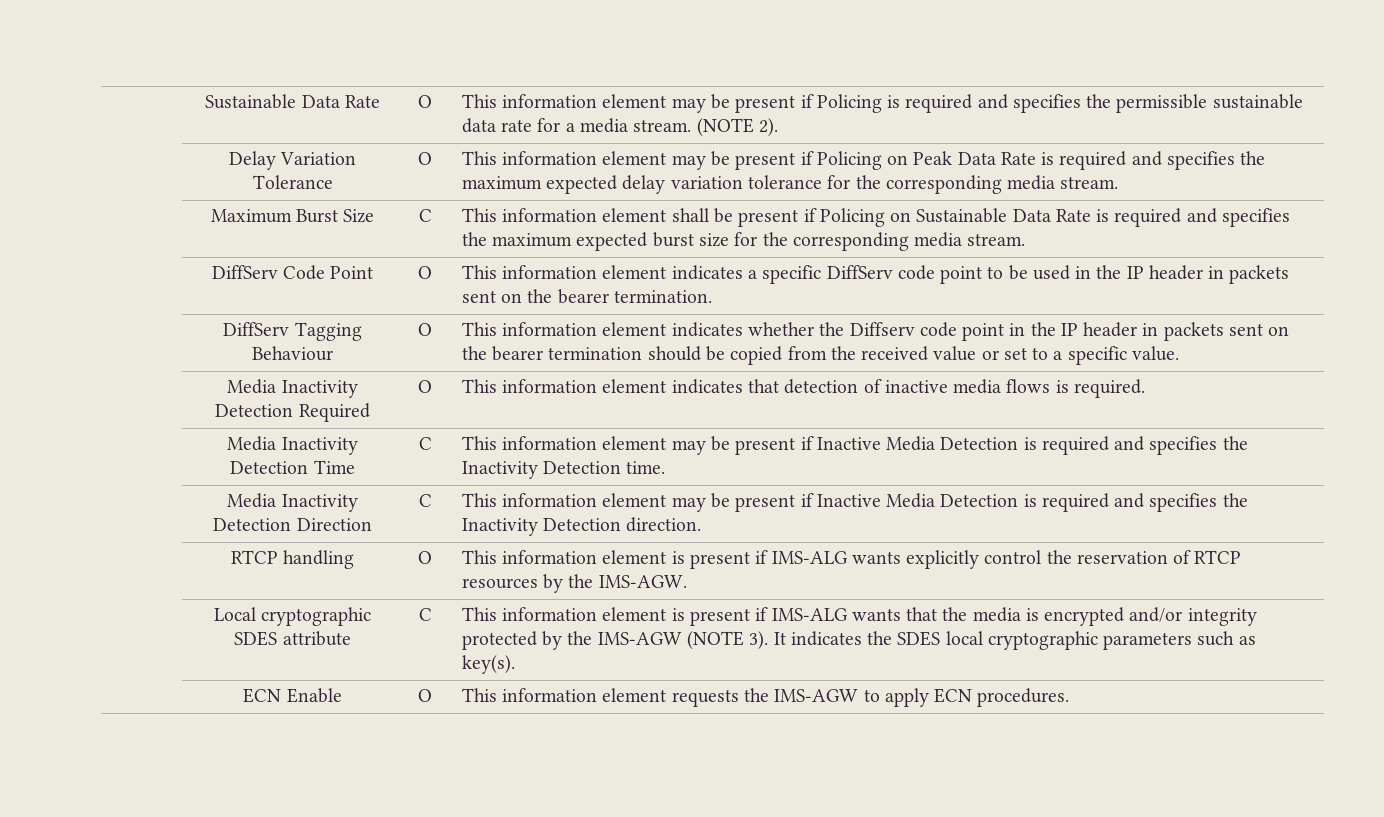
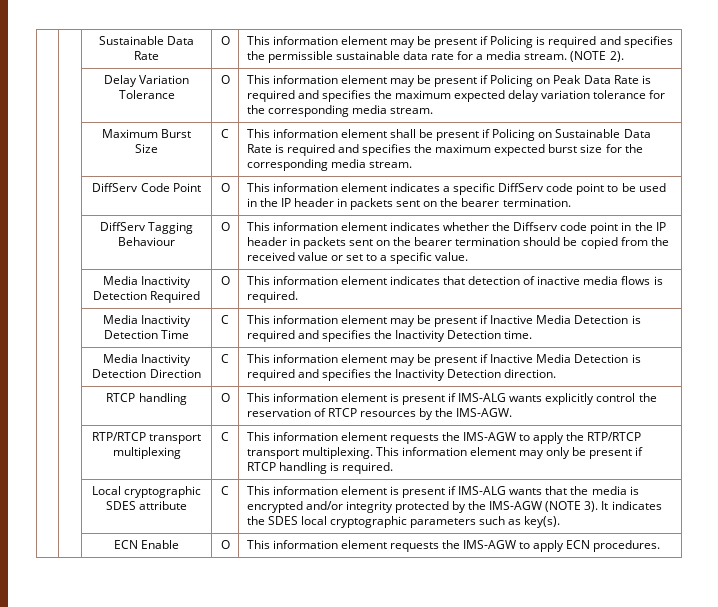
+ | | RTP/RTCP transport multiplexing | C | This information element requests the IMS-AGW to apply the RTP/RTCP transport multiplexing. This information element may only be present if RTCP handling is required.

